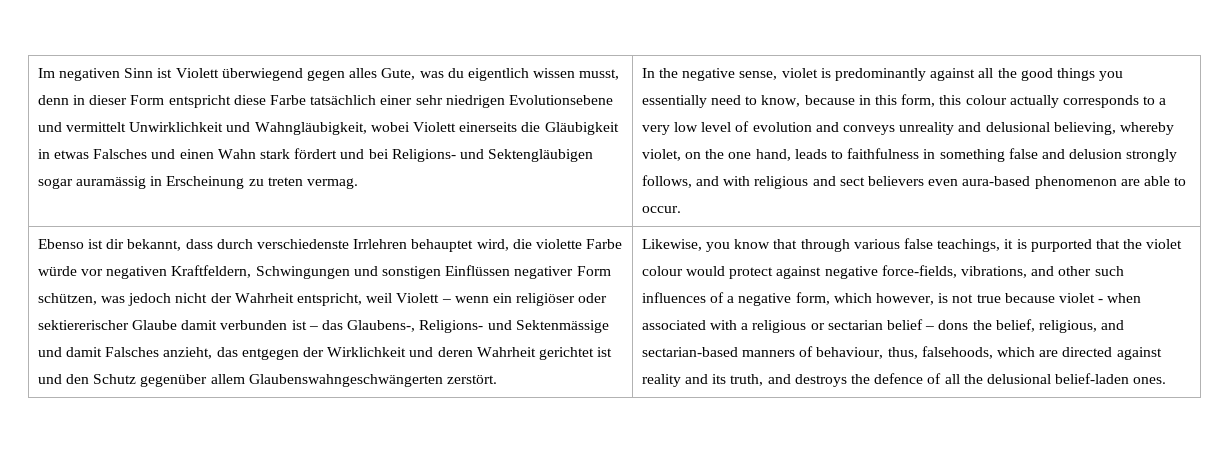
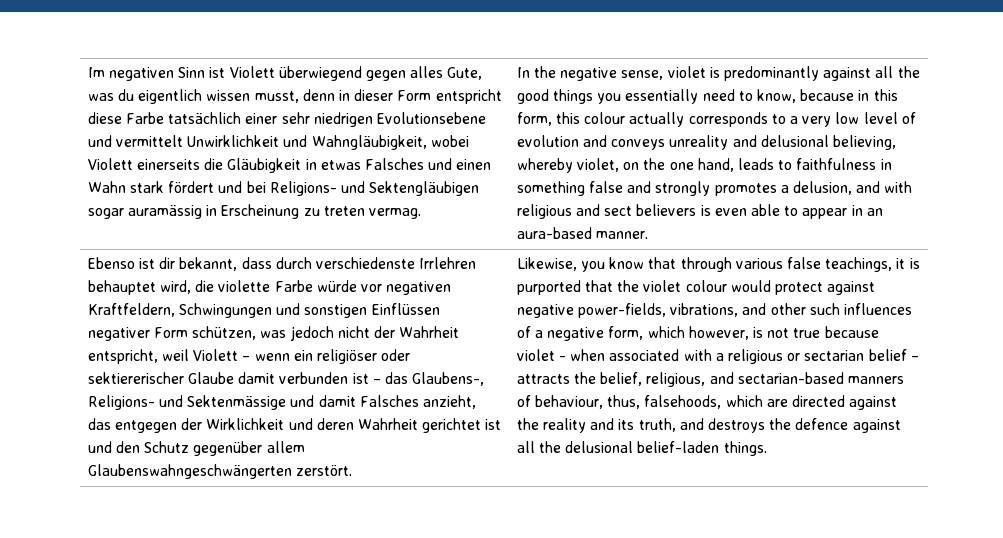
- In the negative sense, violet is predominantly against all the good things you essentially need to know, because in this form, this colour actually corresponds to a very low level of evolution and conveys unreality and delusional believing, whereby violet, on the one hand, leads to faithfulness in something false and delusion strongly follows, and with religious and sect believers even aura-based phenomenon are able to occur.
+ In the negative sense, violet is predominantly against all the good things you essentially need to know, because in this form, this colour actually corresponds to a very low level of evolution and conveys unreality and delusional believing, whereby violet, on the one hand, leads to faithfulness in something false and strongly promotes a delusion, and with religious and sect believers is even able to appear in an aura-based manner.
- Likewise, you know that through various false teachings, it is purported that the violet colour would protect against negative force-fields, vibrations, and other such influences of a negative form, which however, is not true because violet - when associated with a religious or sectarian belief – dons the belief, religious, and sectarian-based manners of behaviour, thus, falsehoods, which are directed against reality and its truth, and destroys the defence of all the delusional belief-laden ones.
+ Likewise, you know that through various false teachings, it is purported that the violet colour would protect against negative power-fields, vibrations, and other such influences of a negative form, which however, is not true because violet - when associated with a religious or sectarian belief – attracts the belief, religious, and sectarian-based manners of behaviour, thus, falsehoods, which are directed against the reality and its truth, and destroys the defence against all the delusional belief-laden things.

